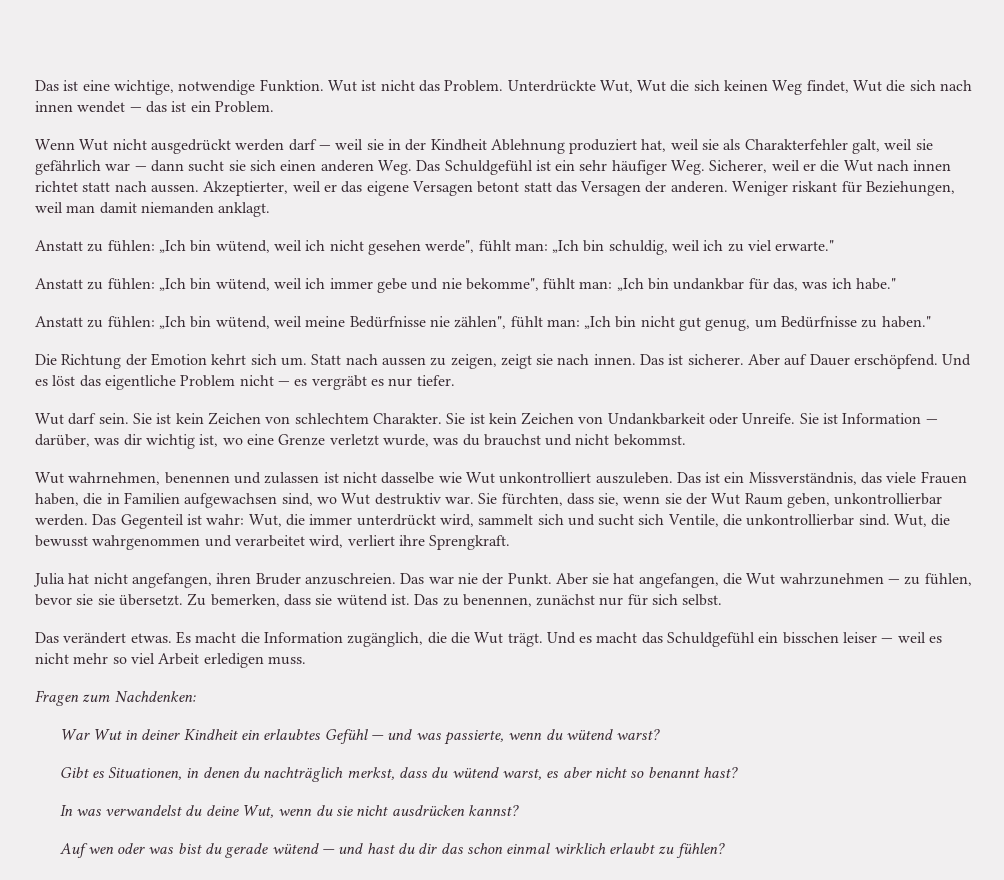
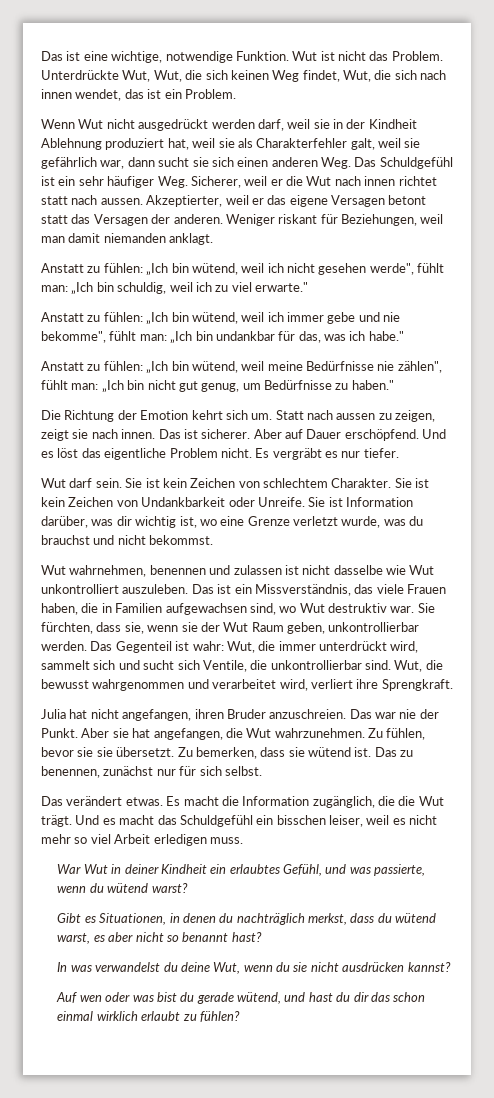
- Unterdrückte Wut, Wut die sich keinen Weg findet, Wut die sich nach innen wendet — das ist ein Problem.
+ Unterdrückte Wut, Wut, die sich keinen Weg findet, Wut, die sich nach innen wendet, das ist ein Problem.
- Wenn Wut nicht ausgedrückt werden darf — weil sie in der Kindheit Ablehnung produziert hat, weil sie als Charakterfehler galt, weil sie gefährlich war — dann sucht sie sich einen anderen Weg. Das Schuldgefühl ist ein sehr häufiger Weg. Sicherer, weil er die Wut nach innen richtet statt nach aussen.
+ Wenn Wut nicht ausgedrückt werden darf, weil sie in der Kindheit Ablehnung produziert hat, weil sie als Charakterfehler galt, weil sie gefährlich war, dann sucht sie sich einen anderen Weg. Das Schuldgefühl ist ein sehr häufiger Weg. Sicherer, weil er die Wut nach innen richtet statt nach aussen.
- Und es löst das eigentliche Problem nicht — es vergräbt es nur tiefer.
+ Und es löst das eigentliche Problem nicht. Es vergräbt es nur tiefer.
- Sie ist Information — darüber, was dir wichtig ist, wo eine Grenze verletzt wurde, was du brauchst und nicht bekommst.
+ Sie ist Information darüber, was dir wichtig ist, wo eine Grenze verletzt wurde, was du brauchst und nicht bekommst.
- Aber sie hat angefangen, die Wut wahrzunehmen — zu fühlen, bevor sie sie übersetzt.
+ Aber sie hat angefangen, die Wut wahrzunehmen. Zu fühlen, bevor sie sie übersetzt.
- Und es macht das Schuldgefühl ein bisschen leiser — weil es nicht mehr so viel Arbeit erledigen muss.
+ Und es macht das Schuldgefühl ein bisschen leiser, weil es nicht mehr so viel Arbeit erledigen muss.
- Fragen zum Nachdenken:
- War Wut in deiner Kindheit ein erlaubtes Gefühl — und was passierte, wenn du wütend warst?
+ War Wut in deiner Kindheit ein erlaubtes Gefühl, und was passierte, wenn du wütend warst?
- Auf wen oder was bist du gerade wütend — und hast du dir das schon einmal wirklich erlaubt zu fühlen?
+ Auf wen oder was bist du gerade wütend, und hast du dir das schon einmal wirklich erlaubt zu fühlen?

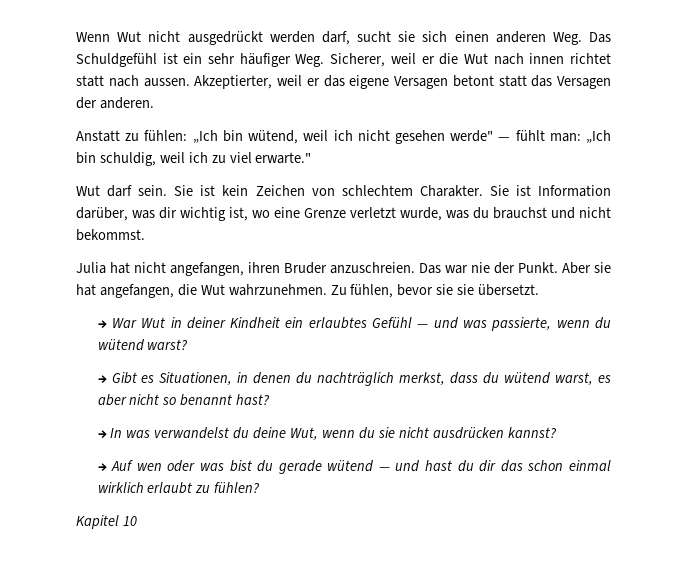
- Das ist eine wichtige, notwendige Funktion. Wut ist nicht das Problem. Unterdrückte Wut, Wut, die sich keinen Weg findet, Wut, die sich nach innen wendet, das ist ein Problem.
- Wenn Wut nicht ausgedrückt werden darf, weil sie in der Kindheit Ablehnung produziert hat, weil sie als Charakterfehler galt, weil sie gefährlich war, dann sucht sie sich einen anderen Weg. Das Schuldgefühl ist ein sehr häufiger Weg. Sicherer, weil er die Wut nach innen richtet statt nach aussen.
+ Wenn Wut nicht ausgedrückt werden darf, sucht sie sich einen anderen Weg. Das Schuldgefühl ist ein sehr häufiger Weg. Sicherer, weil er die Wut nach innen richtet statt nach aussen.
- Weniger riskant für Beziehungen, weil man damit niemanden anklagt.
- Anstatt zu fühlen: „Ich bin wütend, weil ich nicht gesehen werde", fühlt man: „Ich bin schuldig, weil ich zu viel erwarte."
+ Anstatt zu fühlen: „Ich bin wütend, weil ich nicht gesehen werde" — fühlt man: „Ich bin schuldig, weil ich zu viel erwarte."
- Anstatt zu fühlen: „Ich bin wütend, weil ich immer gebe und nie bekomme", fühlt man: „Ich bin undankbar für das, was ich habe."
- Anstatt zu fühlen: „Ich bin wütend, weil meine Bedürfnisse nie zählen", fühlt man: „Ich bin nicht gut genug, um Bedürfnisse zu haben."
- Die Richtung der Emotion kehrt sich um. Statt nach aussen zu zeigen, zeigt sie nach innen. Das ist sicherer. Aber auf Dauer erschöpfend. Und es löst das eigentliche Problem nicht. Es vergräbt es nur tiefer.
- Sie ist kein Zeichen von Undankbarkeit oder Unreife. Sie ist Information darüber, was dir wichtig ist, wo eine Grenze verletzt wurde, was du brauchst und nicht bekommst.
+ Sie ist Information darüber, was dir wichtig ist, wo eine Grenze verletzt wurde, was du brauchst und nicht bekommst.
- Wut wahrnehmen, benennen und zulassen ist nicht dasselbe wie Wut unkontrolliert auszuleben. Das ist ein Missverständnis, das viele Frauen haben, die in Familien aufgewachsen sind, wo Wut destruktiv war. Sie fürchten, dass sie, wenn sie der Wut Raum geben, unkontrollierbar werden. Das Gegenteil ist wahr: Wut, die immer unterdrückt wird, sammelt sich und sucht sich Ventile, die unkontrollierbar sind. Wut, die bewusst wahrgenommen und verarbeitet wird, verliert ihre Sprengkraft.
- Zu fühlen, bevor sie sie übersetzt. Zu bemerken, dass sie wütend ist. Das zu benennen, zunächst nur für sich selbst.
- Das verändert etwas. Es macht die Information zugänglich, die die Wut trägt. Und es macht das Schuldgefühl ein bisschen leiser, weil es nicht mehr so viel Arbeit erledigen muss.
- War Wut in deiner Kindheit ein erlaubtes Gefühl, und was passierte, wenn du wütend warst?
+ Zu fühlen, bevor sie sie übersetzt.
+ → War Wut in deiner Kindheit ein erlaubtes Gefühl — und was passierte, wenn du wütend warst?
- Gibt es Situationen, in denen du nachträglich merkst, dass du wütend warst, es aber nicht so benannt hast?
+ → Gibt es Situationen, in denen du nachträglich merkst, dass du wütend warst, es aber nicht so benannt hast?
- In was verwandelst du deine Wut, wenn du sie nicht ausdrücken kannst?
+ → In was verwandelst du deine Wut, wenn du sie nicht ausdrücken kannst?
- Auf wen oder was bist du gerade wütend, und hast du dir das schon einmal wirklich erlaubt zu fühlen?
+ → Auf wen oder was bist du gerade wütend — und hast du dir das schon einmal wirklich erlaubt zu fühlen?
+ Kapitel 10

